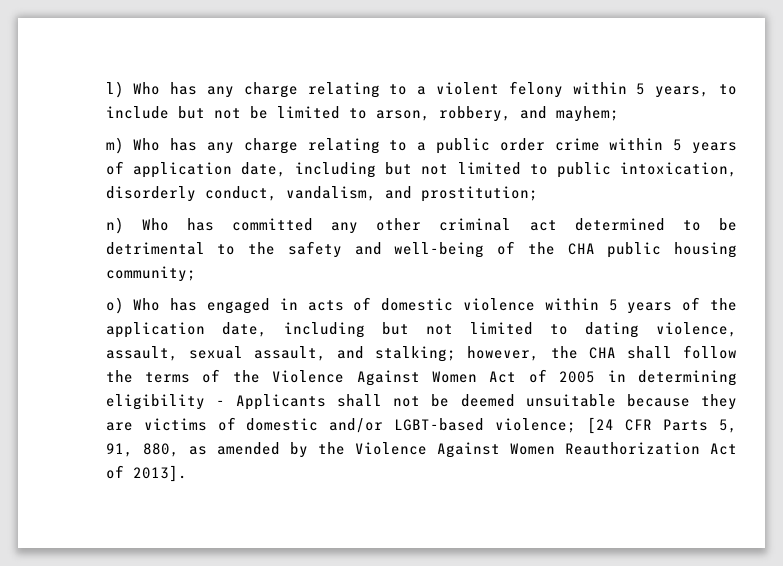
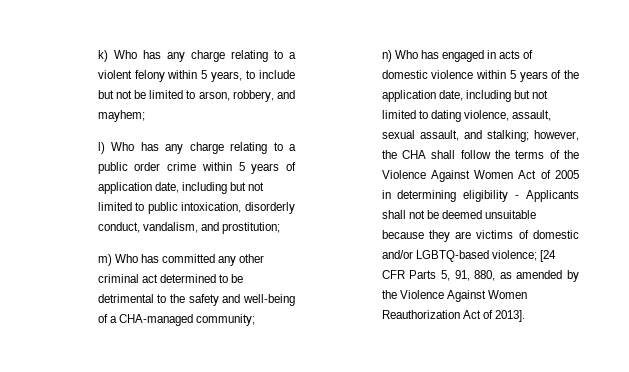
- l) Who has any charge relating to a violent felony within 5 years, to include but not be limited to arson, robbery, and mayhem;
+ k) Who has any charge relating to a violent felony within 5 years, to include but not be limited to arson, robbery, and mayhem;
- m) Who has any charge relating to a public order crime within 5 years of application date, including but not limited to public intoxication, disorderly conduct, vandalism, and prostitution;
+ l) Who has any charge relating to a public order crime within 5 years of application date, including but not limited to public intoxication, disorderly conduct, vandalism, and prostitution;
- n) Who has committed any other criminal act determined to be detrimental to the safety and well-being of the CHA public housing community;
+ m) Who has committed any other criminal act determined to be detrimental to the safety and well-being of a CHA-managed community;
- o) Who has engaged in acts of domestic violence within 5 years of the application date, including but not limited to dating violence, assault, sexual assault, and stalking;
+ n) Who has engaged in acts of domestic violence within 5 years of the application date, including but not limited to dating violence, assault, sexual assault, and stalking;
- however, the CHA shall follow the terms of the Violence Against Women Act of 2005 in determining eligibility - Applicants shall not be deemed unsuitable because they are victims of domestic and/or LGBT-based violence;
+ however, the CHA shall follow the terms of the Violence Against Women Act of 2005 in determining eligibility - Applicants shall not be deemed unsuitable because they are victims of domestic and/or LGBTQ-based violence;

